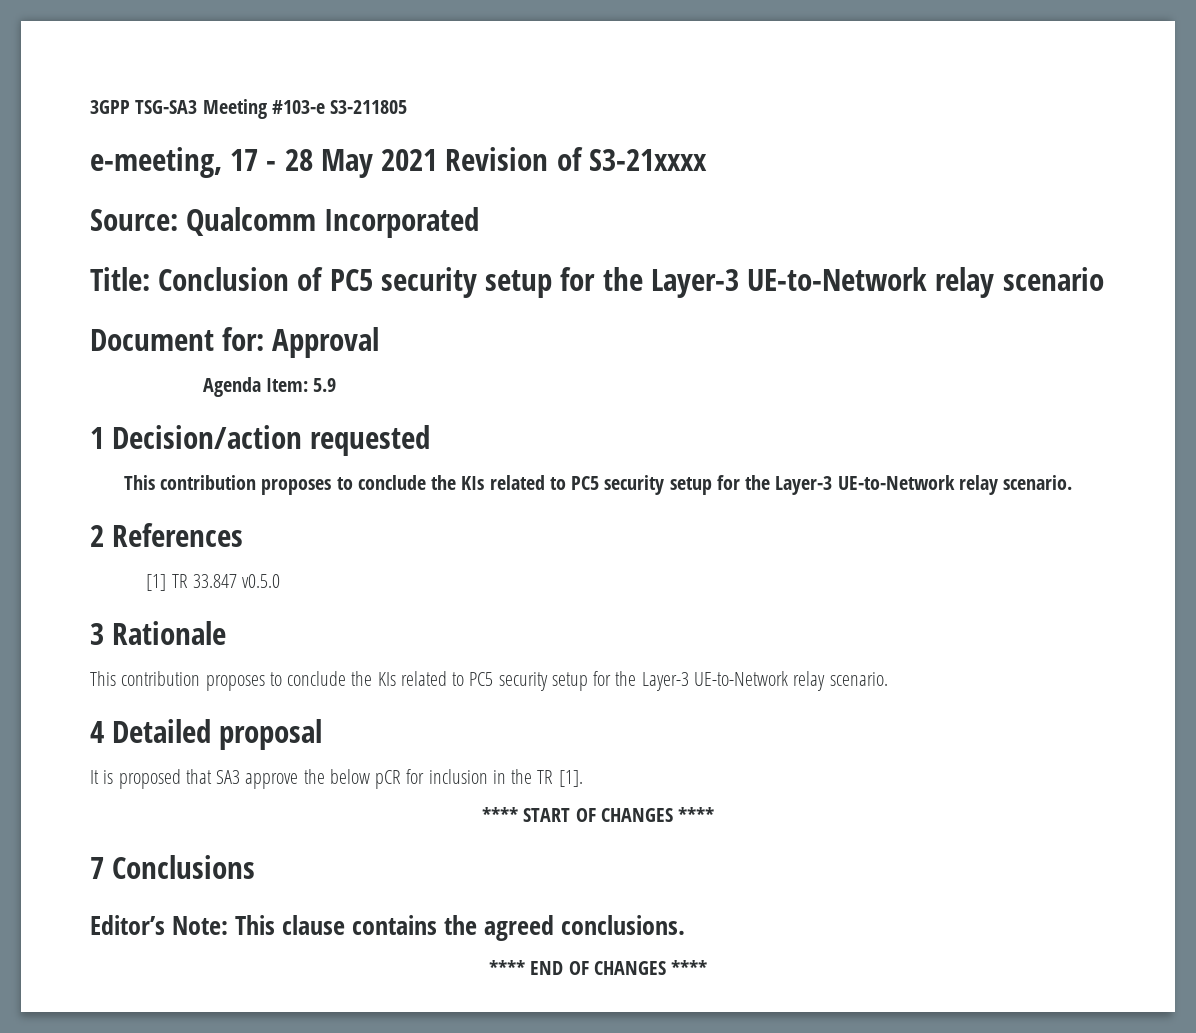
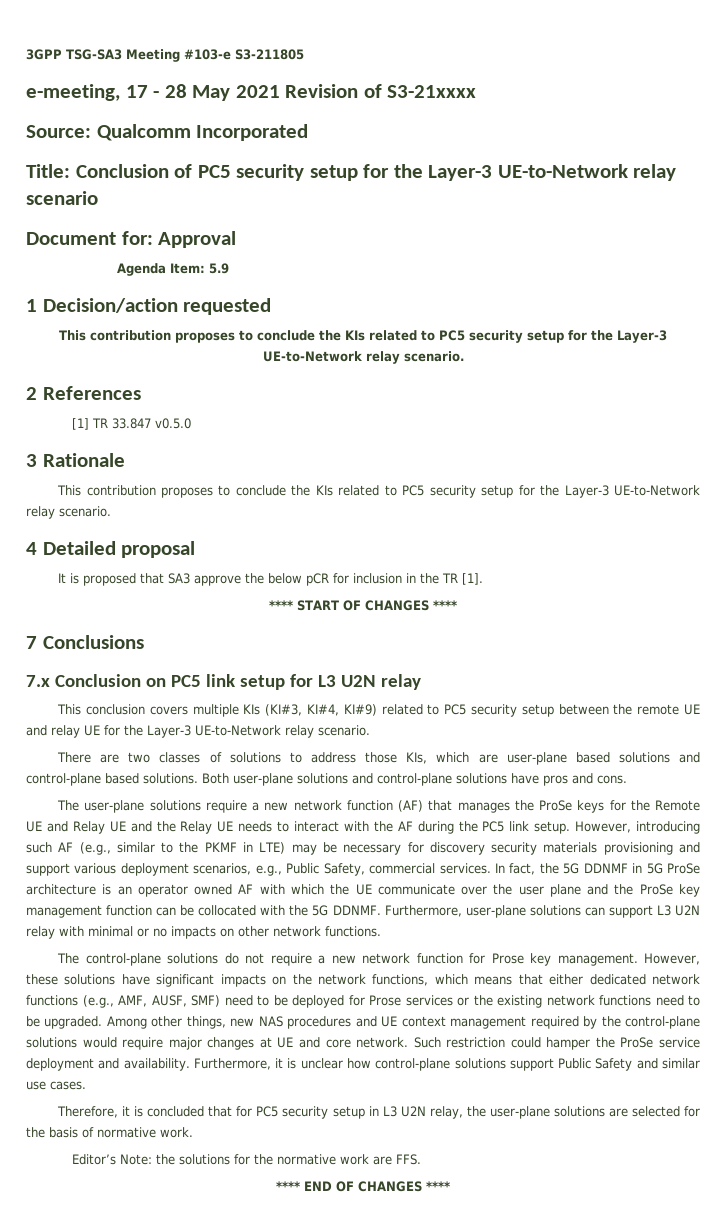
- Editor’s Note: This clause contains the agreed conclusions.
+ 7.x Conclusion on PC5 link setup for L3 U2N relay
+ This conclusion covers multiple KIs (KI#3, KI#4, KI#9) related to PC5 security setup between the remote UE and relay UE for the Layer-3 UE-to-Network relay scenario.
+ There are two classes of solutions to address those KIs, which are user-plane based solutions and control-plane based solutions. Both user-plane solutions and control-plane solutions have pros and cons.
+ The user-plane solutions require a new network function (AF) that manages the ProSe keys for the Remote UE and Relay UE and the Relay UE needs to interact with the AF during the PC5 link setup. However, introducing such AF (e.g., similar to the PKMF in LTE) may be necessary for discovery security materials provisioning and support various deployment scenarios, e.g., Public Safety, commercial services. In fact, the 5G DDNMF in 5G ProSe architecture is an operator owned AF with which the UE communicate over the user plane and the ProSe key management function can be collocated with the 5G DDNMF. Furthermore, user-plane solutions can support L3 U2N relay with minimal or no impacts on other network functions.
+ The control-plane solutions do not require a new network function for Prose key management. However, these solutions have significant impacts on the network functions, which means that either dedicated network functions (e.g., AMF, AUSF, SMF) need to be deployed for Prose services or the existing network functions need to be upgraded. Among other things, new NAS procedures and UE context management required by the control-plane solutions would require major changes at UE and core network. Such restriction could hamper the ProSe service deployment and availability. Furthermore, it is unclear how control-plane solutions support Public Safety and similar use cases.
+ Therefore, it is concluded that for PC5 security setup in L3 U2N relay, the user-plane solutions are selected for the basis of normative work.
+ Editor’s Note: the solutions for the normative work are FFS.

